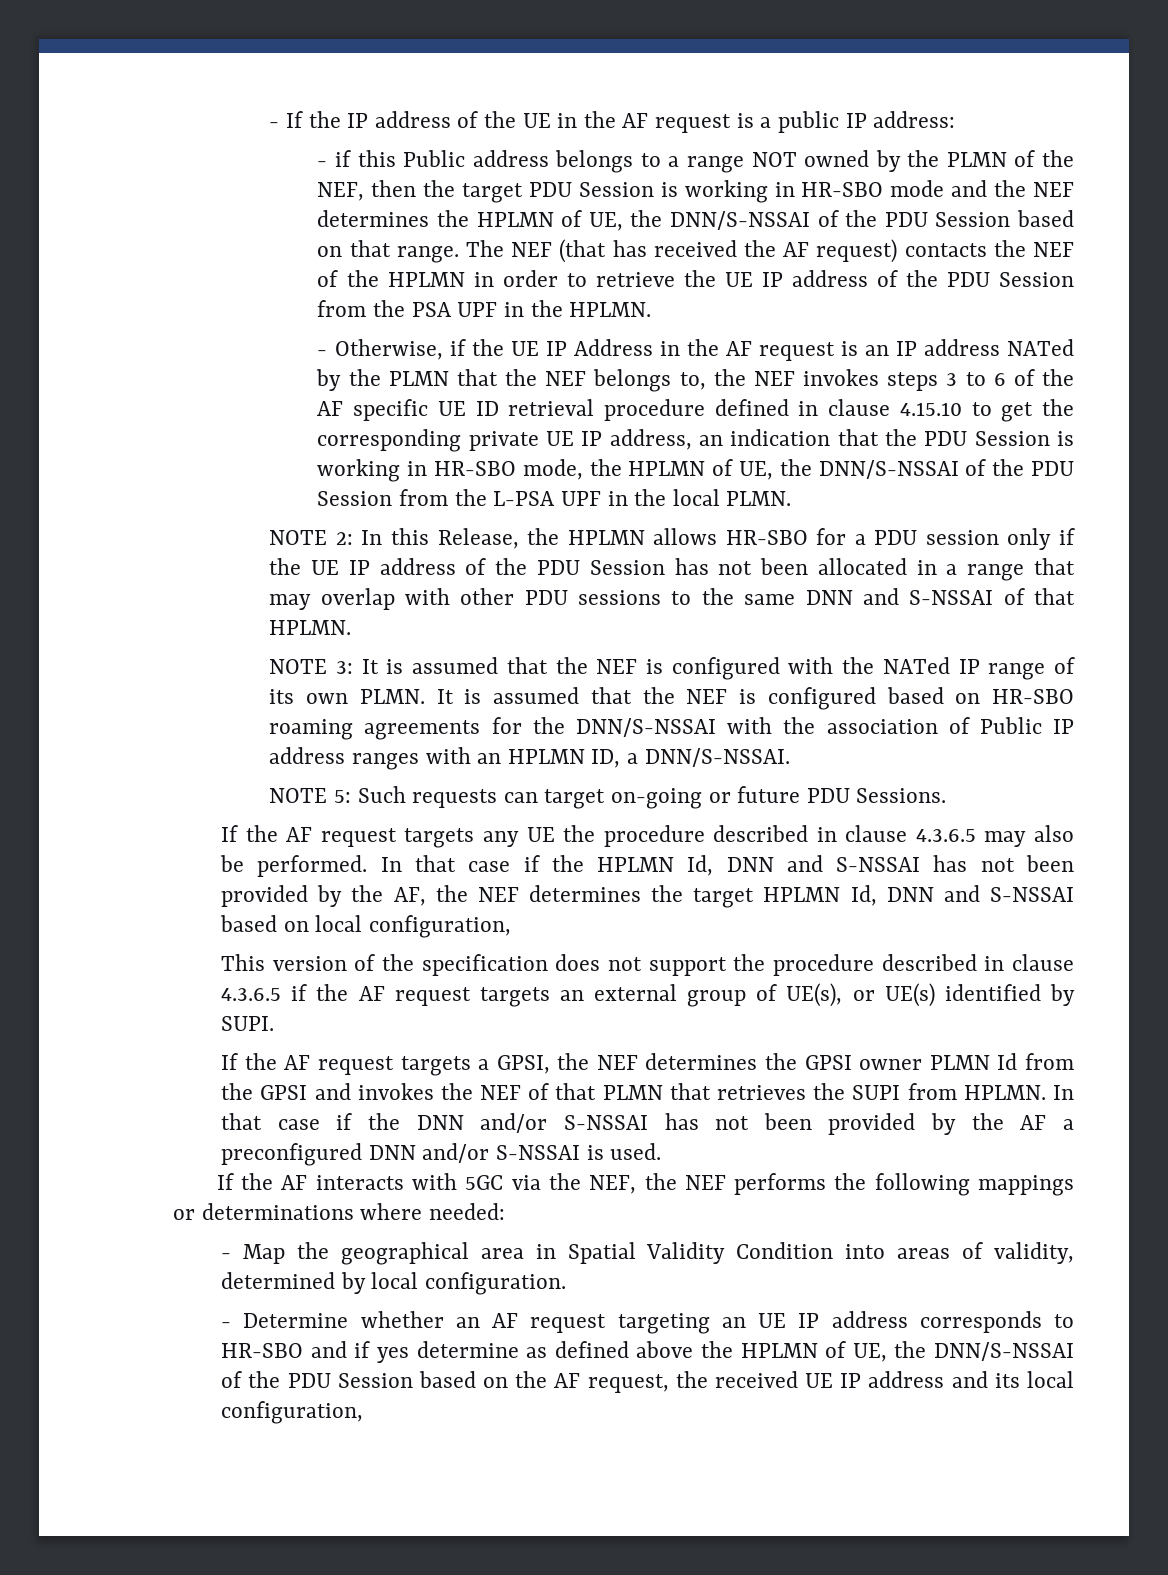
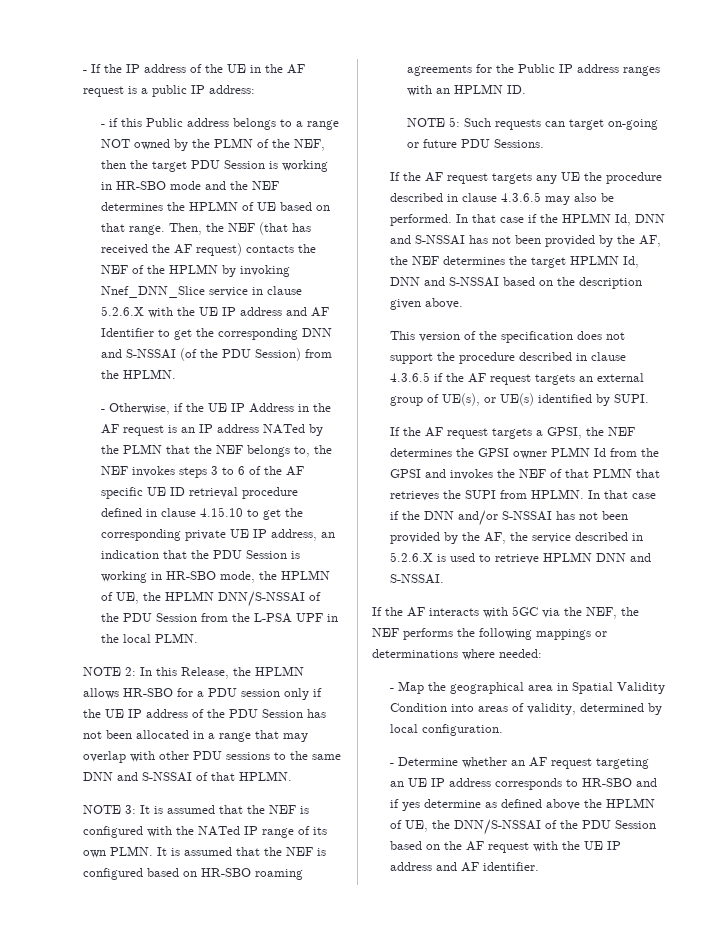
- - if this Public address belongs to a range NOT owned by the PLMN of the NEF, then the target PDU Session is working in HR-SBO mode and the NEF determines the HPLMN of UE, the DNN/S-NSSAI of the PDU Session based on that range.
+ - if this Public address belongs to a range NOT owned by the PLMN of the NEF, then the target PDU Session is working in HR-SBO mode and the NEF determines the HPLMN of UE based on that range.
- The NEF (that has received the AF request) contacts the NEF of the HPLMN in order to retrieve the UE IP address of the PDU Session from the PSA UPF in the HPLMN.
+ Then, the NEF (that has received the AF request) contacts the NEF of the HPLMN by invoking Nnef_DNN_Slice service in clause 5.2.6.X with the UE IP address and AF Identifier to get the corresponding DNN and S-NSSAI (of the PDU Session) from the HPLMN.
- - Otherwise, if the UE IP Address in the AF request is an IP address NATed by the PLMN that the NEF belongs to, the NEF invokes steps 3 to 6 of the AF specific UE ID retrieval procedure defined in clause 4.15.10 to get the corresponding private UE IP address, an indication that the PDU Session is working in HR-SBO mode, the HPLMN of UE, the DNN/S-NSSAI of the PDU Session from the L-PSA UPF in the local PLMN.
+ - Otherwise, if the UE IP Address in the AF request is an IP address NATed by the PLMN that the NEF belongs to, the NEF invokes steps 3 to 6 of the AF specific UE ID retrieval procedure defined in clause 4.15.10 to get the corresponding private UE IP address, an indication that the PDU Session is working in HR-SBO mode, the HPLMN of UE, the HPLMN DNN/S-NSSAI of the PDU Session from the L-PSA UPF in the local PLMN.
- It is assumed that the NEF is configured based on HR-SBO roaming agreements for the DNN/S-NSSAI with the association of Public IP address ranges with an HPLMN ID, a DNN/S-NSSAI.
+ It is assumed that the NEF is configured based on HR-SBO roaming agreements for the Public IP address ranges with an HPLMN ID.
- In that case if the HPLMN Id, DNN and S-NSSAI has not been provided by the AF, the NEF determines the target HPLMN Id, DNN and S-NSSAI based on local configuration,
+ In that case if the HPLMN Id, DNN and S-NSSAI has not been provided by the AF, the NEF determines the target HPLMN Id, DNN and S-NSSAI based on the description given above.
- In that case if the DNN and/or S-NSSAI has not been provided by the AF a preconfigured DNN and/or S-NSSAI is used.
+ In that case if the DNN and/or S-NSSAI has not been provided by the AF, the service described in 5.2.6.X is used to retrieve HPLMN DNN and S-NSSAI.
- - Determine whether an AF request targeting an UE IP address corresponds to HR-SBO and if yes determine as defined above the HPLMN of UE, the DNN/S-NSSAI of the PDU Session based on the AF request, the received UE IP address and its local configuration,
+ - Determine whether an AF request targeting an UE IP address corresponds to HR-SBO and if yes determine as defined above the HPLMN of UE, the DNN/S-NSSAI of the PDU Session based on the AF request with the UE IP address and AF identifier.

